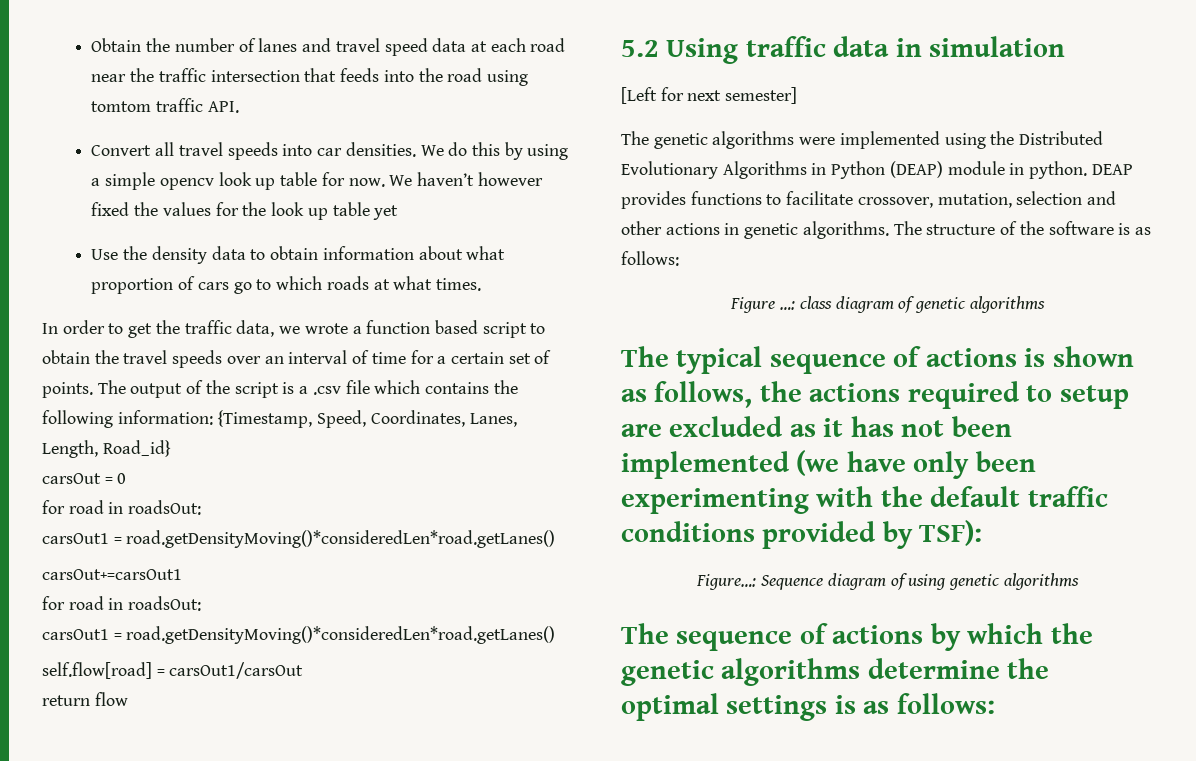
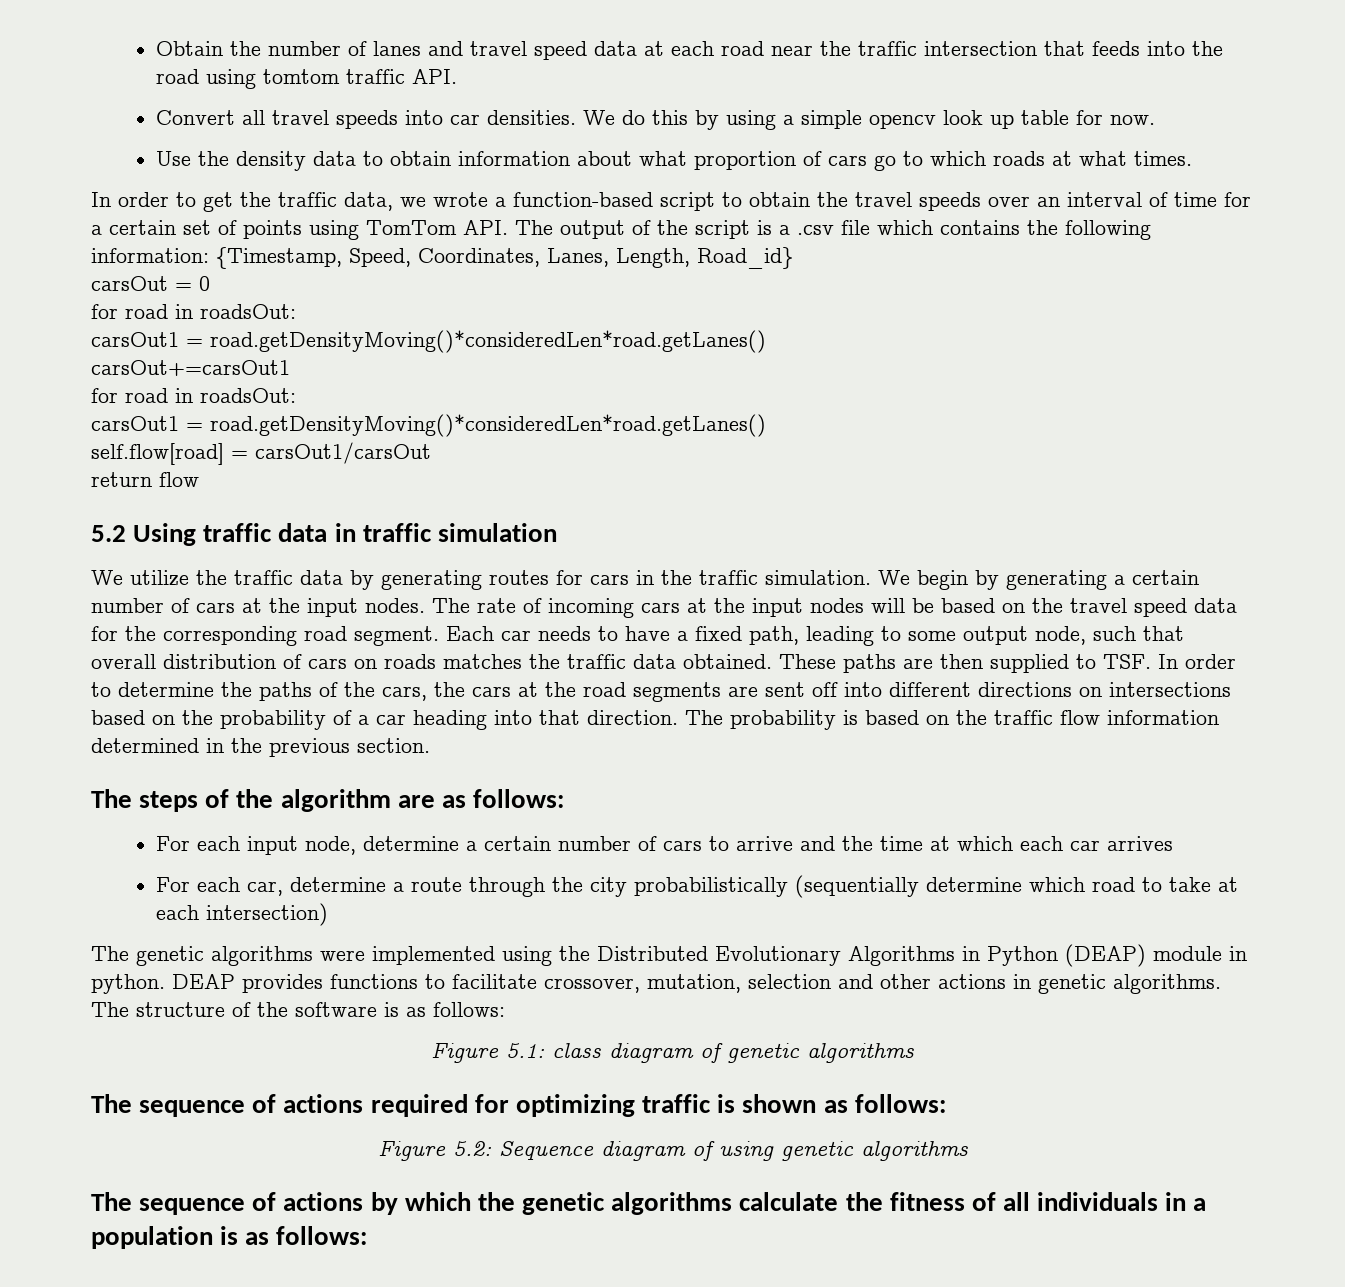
- We haven’t however fixed the values for the look up table yet
- In order to get the traffic data, we wrote a function based script to obtain the travel speeds over an interval of time for a certain set of points. The output of the script is a .csv file which contains the following information: {Timestamp, Speed, Coordinates, Lanes, Length, Road_id}
+ In order to get the traffic data, we wrote a function-based script to obtain the travel speeds over an interval of time for a certain set of points using TomTom API. The output of the script is a .csv file which contains the following information: {Timestamp, Speed, Coordinates, Lanes, Length, Road_id}
- 5.2 Using traffic data in simulation
+ 5.2 Using traffic data in traffic simulation
- [Left for next semester]
+ We utilize the traffic data by generating routes for cars in the traffic simulation. We begin by generating a certain number of cars at the input nodes. The rate of incoming cars at the input nodes will be based on the travel speed data for the corresponding road segment. Each car needs to have a fixed path, leading to some output node, such that overall distribution of cars on roads matches the traffic data obtained. These paths are then supplied to TSF. In order to determine the paths of the cars, the cars at the road segments are sent off into different directions on intersections based on the probability of a car heading into that direction. The probability is based on the traffic flow information determined in the previous section.
+ The steps of the algorithm are as follows:
+ For each input node, determine a certain number of cars to arrive and the time at which each car arrives
+ For each car, determine a route through the city probabilistically (sequentially determine which road to take at each intersection)
- Figure …: class diagram of genetic algorithms
+ Figure 5.1: class diagram of genetic algorithms
- The typical sequence of actions is shown as follows, the actions required to setup are excluded as it has not been implemented (we have only been experimenting with the default traffic conditions provided by TSF):
- Figure…: Sequence diagram of using genetic algorithms
+ The sequence of actions required for optimizing traffic is shown as follows:
+ Figure 5.2: Sequence diagram of using genetic algorithms
- The sequence of actions by which the genetic algorithms determine the optimal settings is as follows:
+ The sequence of actions by which the genetic algorithms calculate the fitness of all individuals in a population is as follows:

